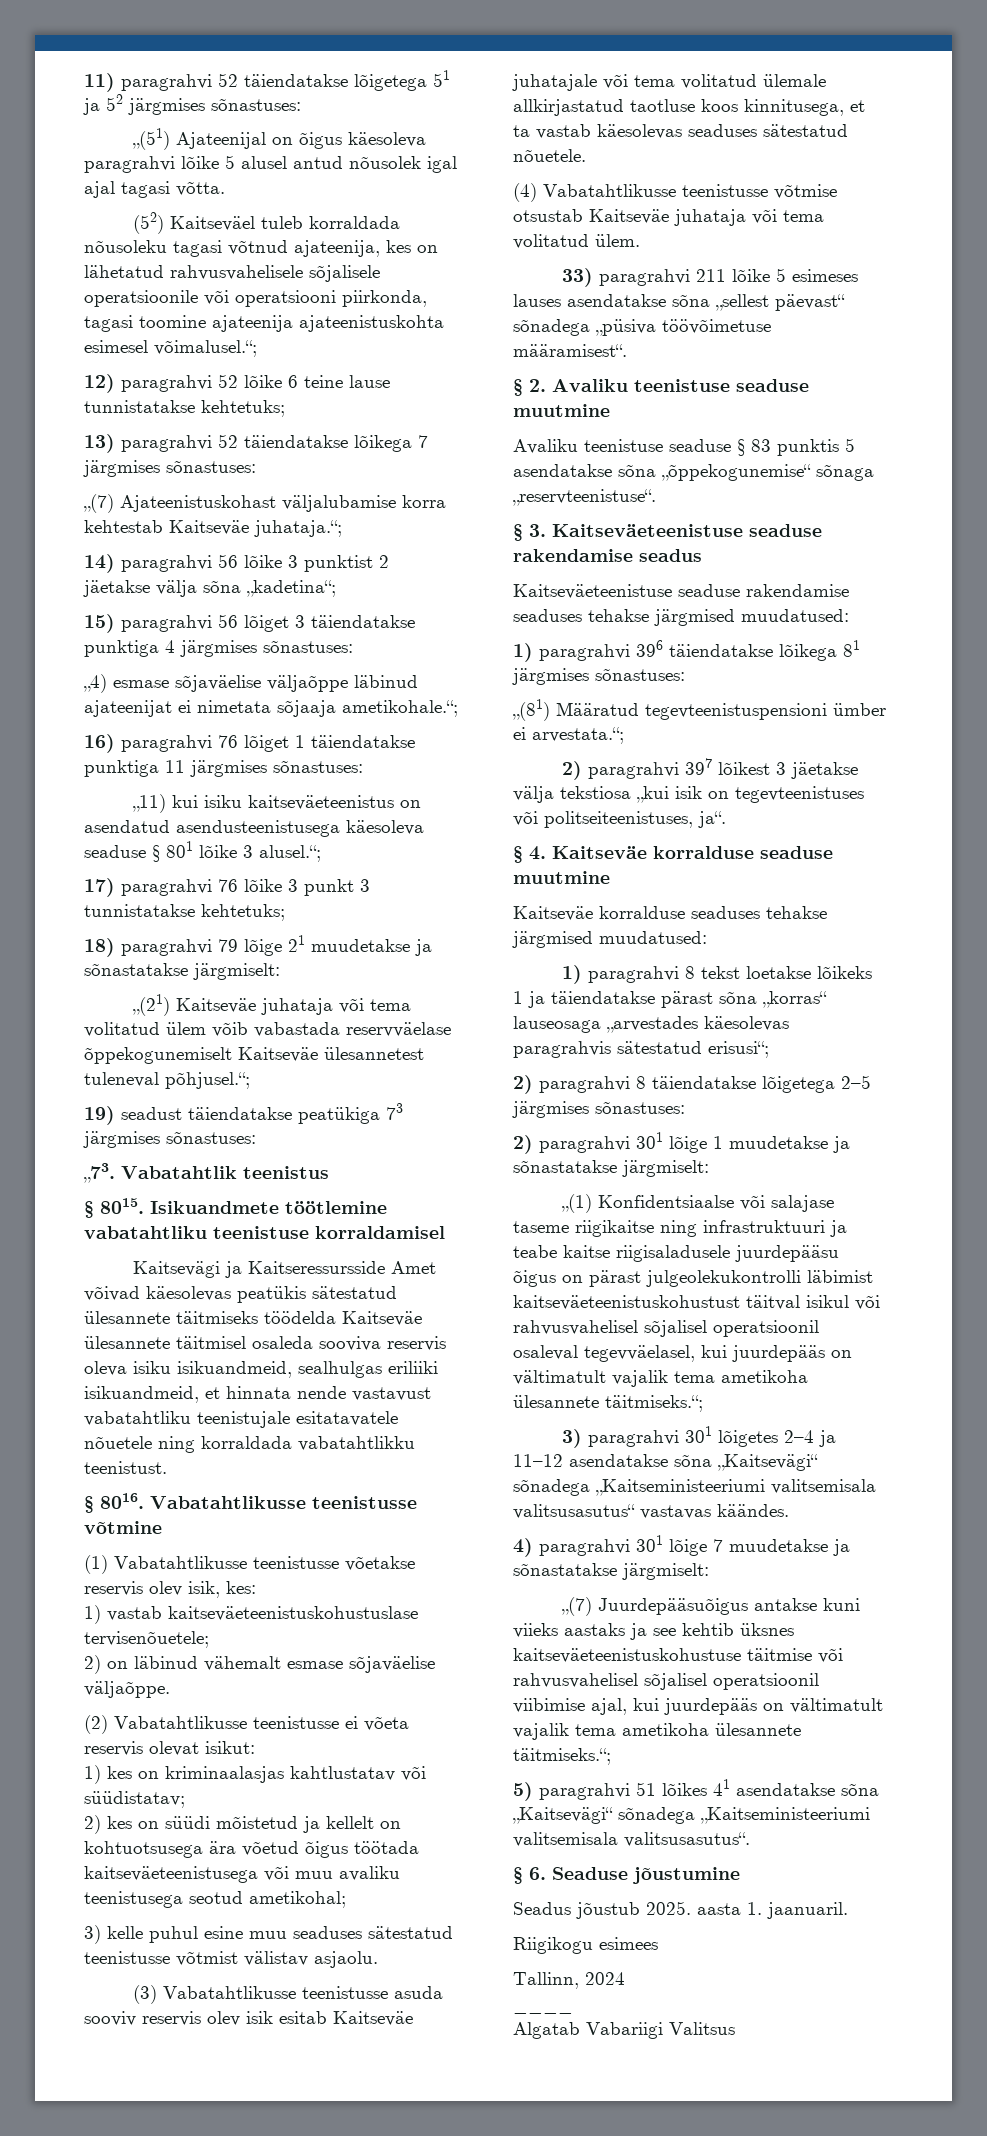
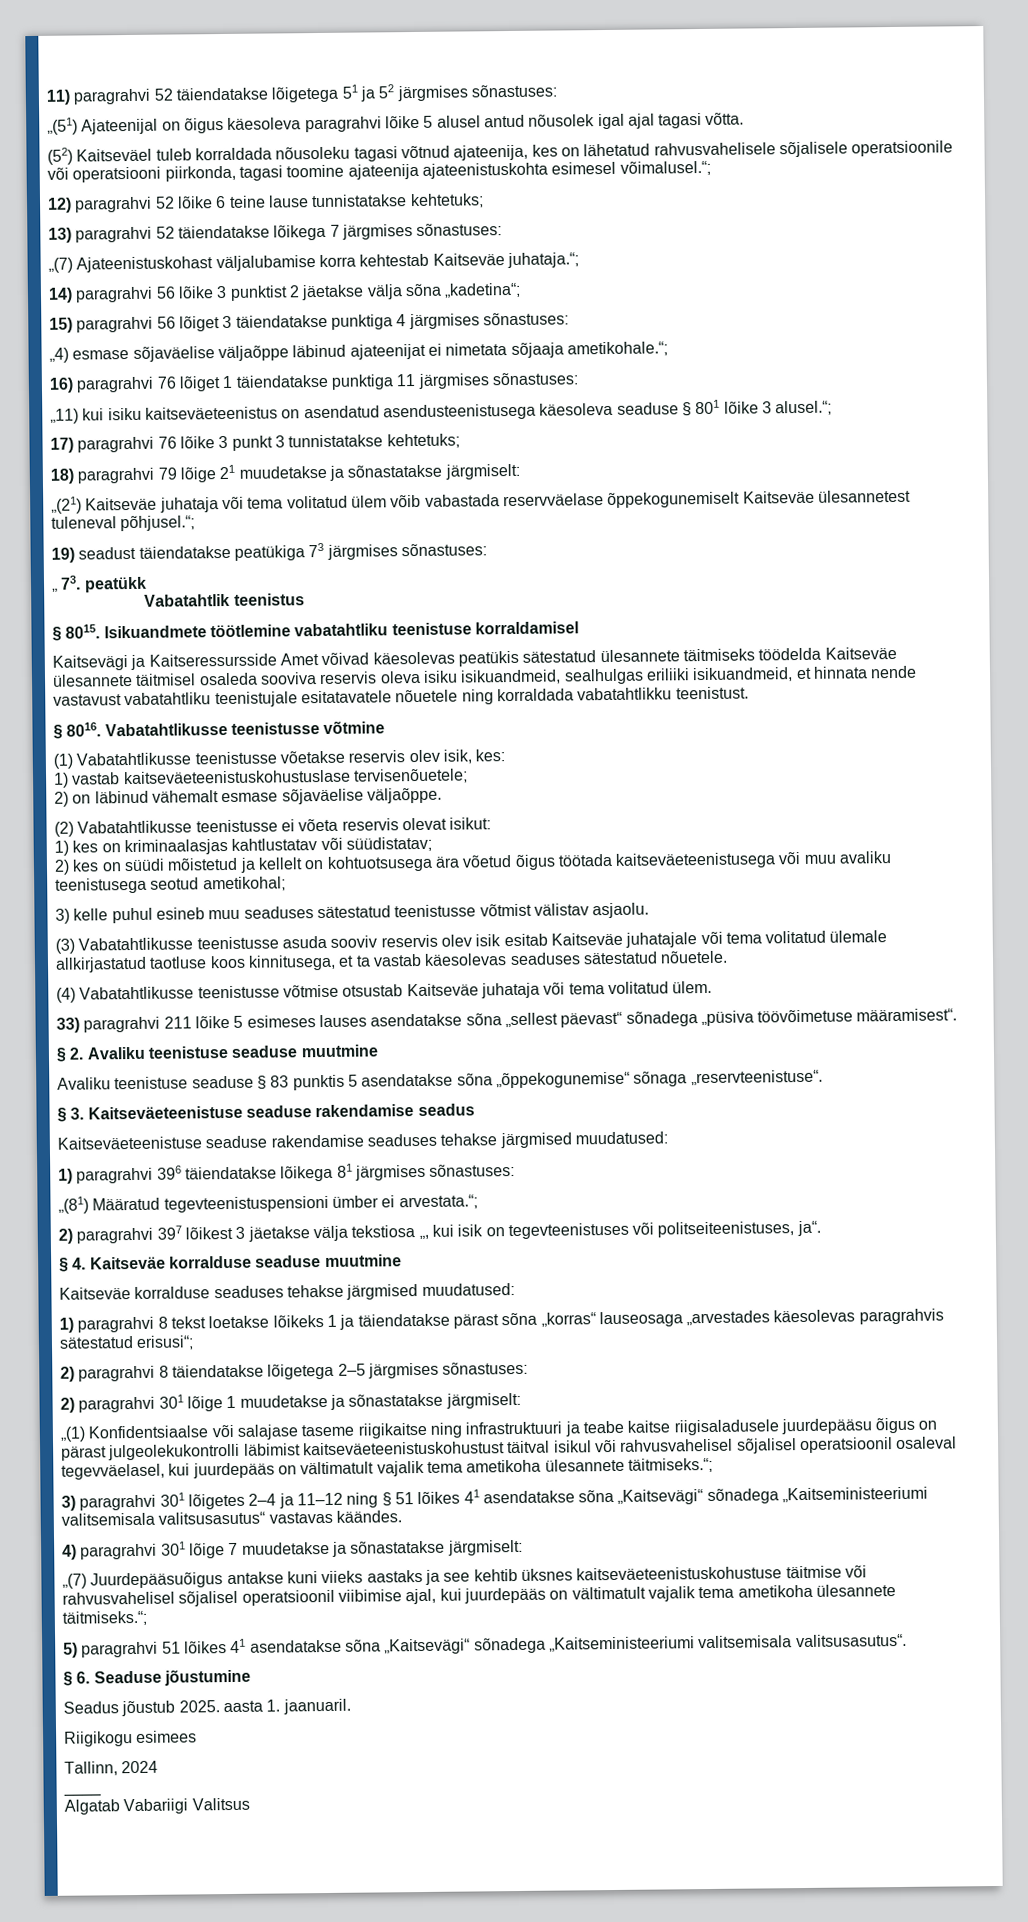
- „73. Vabatahtlik teenistus
+ „ 73. peatükk
+ Vabatahtlik teenistus
- 3) kelle puhul esine muu seaduses sätestatud teenistusse võtmist välistav asjaolu.
+ 3) kelle puhul esineb muu seaduses sätestatud teenistusse võtmist välistav asjaolu.
- 2) paragrahvi 397 lõikest 3 jäetakse välja tekstiosa „kui isik on tegevteenistuses või politseiteenistuses, ja“.
+ 2) paragrahvi 397 lõikest 3 jäetakse välja tekstiosa „, kui isik on tegevteenistuses või politseiteenistuses, ja“.
- 3) paragrahvi 301 lõigetes 2–4 ja 11–12 asendatakse sõna „Kaitsevägi“ sõnadega „Kaitseministeeriumi valitsemisala valitsusasutus“ vastavas käändes.
+ 3) paragrahvi 301 lõigetes 2–4 ja 11–12 ning § 51 lõikes 41 asendatakse sõna „Kaitsevägi“ sõnadega „Kaitseministeeriumi valitsemisala valitsusasutus“ vastavas käändes.

